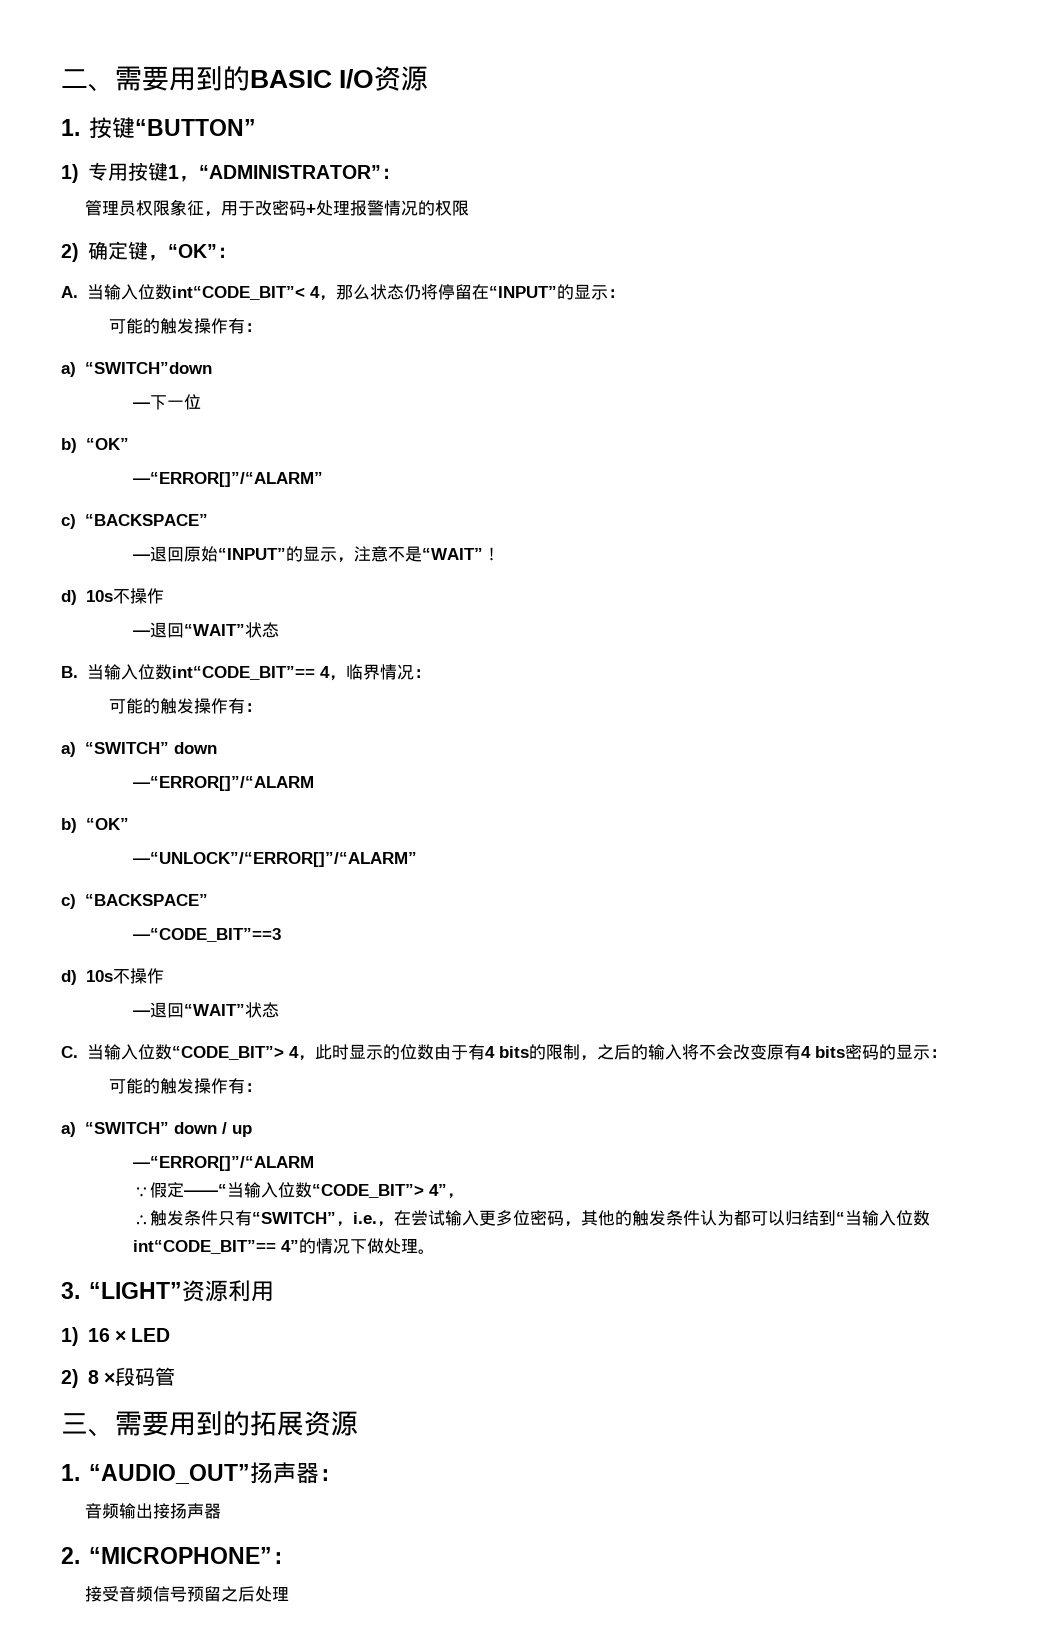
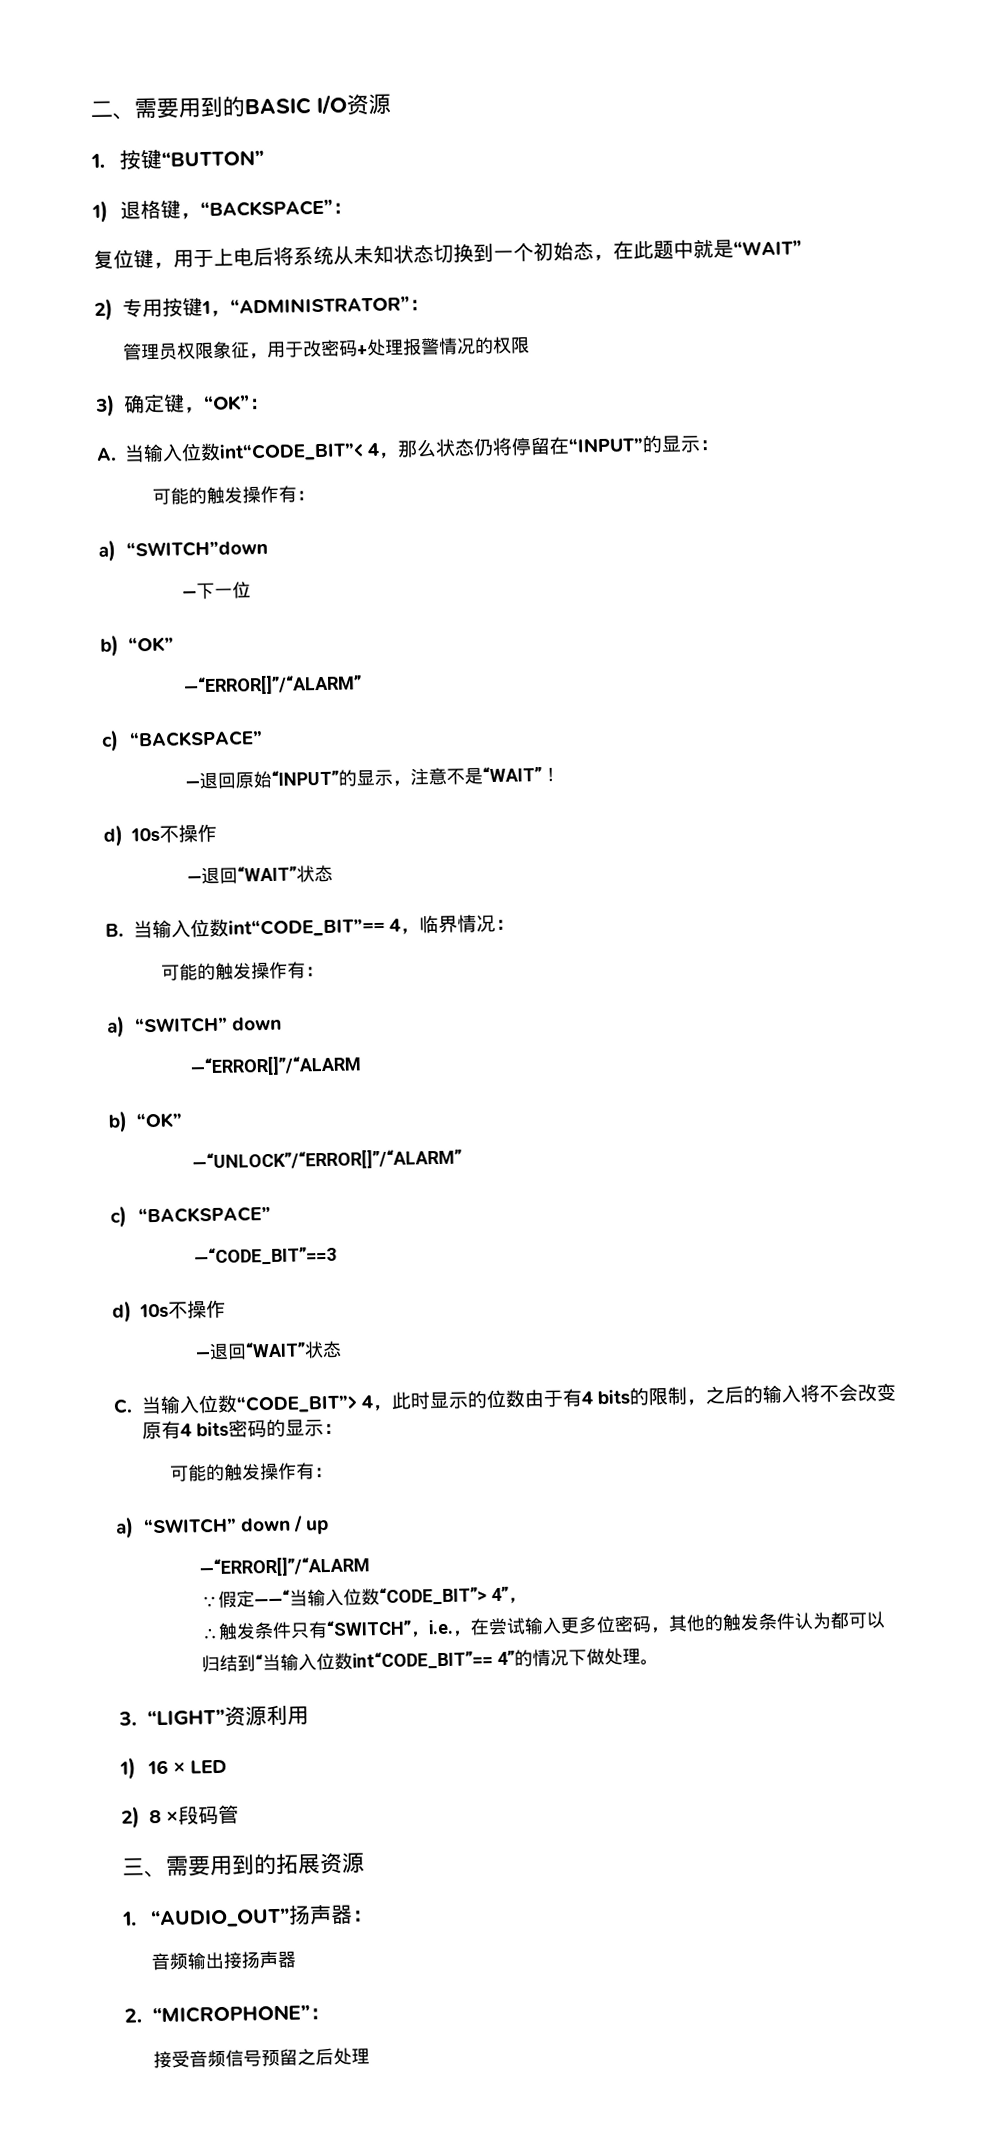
- 1)专用按键1，“ADMINISTRATOR”：
+ 1)退格键，“BACKSPACE”：
+ 复位键，用于上电后将系统从未知状态切换到一个初始态，在此题中就是“WAIT”
+ 2)专用按键1，“ADMINISTRATOR”：
- 2)确定键，“OK”：
+ 3)确定键，“OK”：

